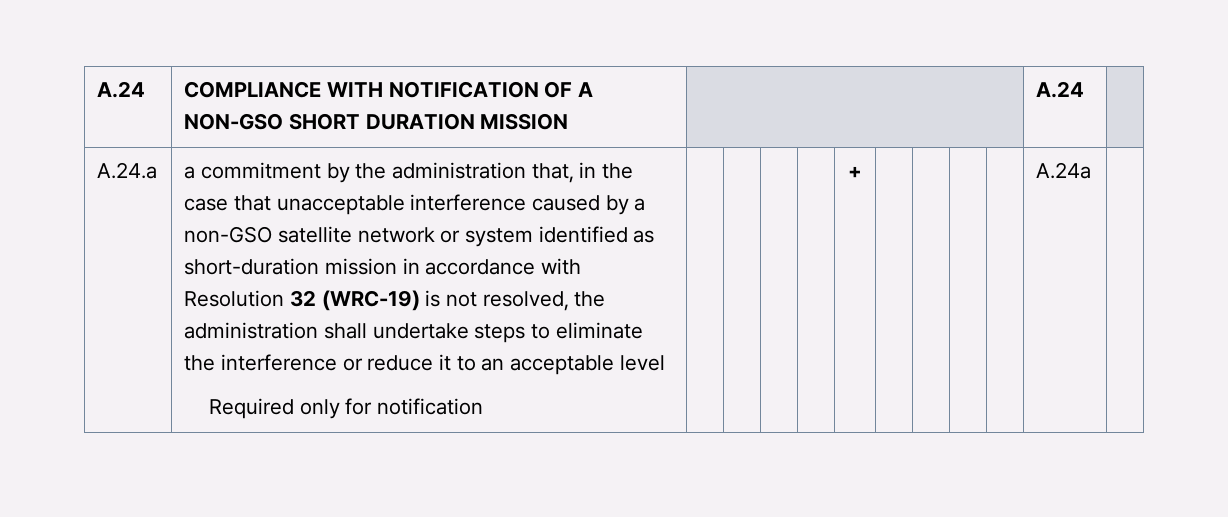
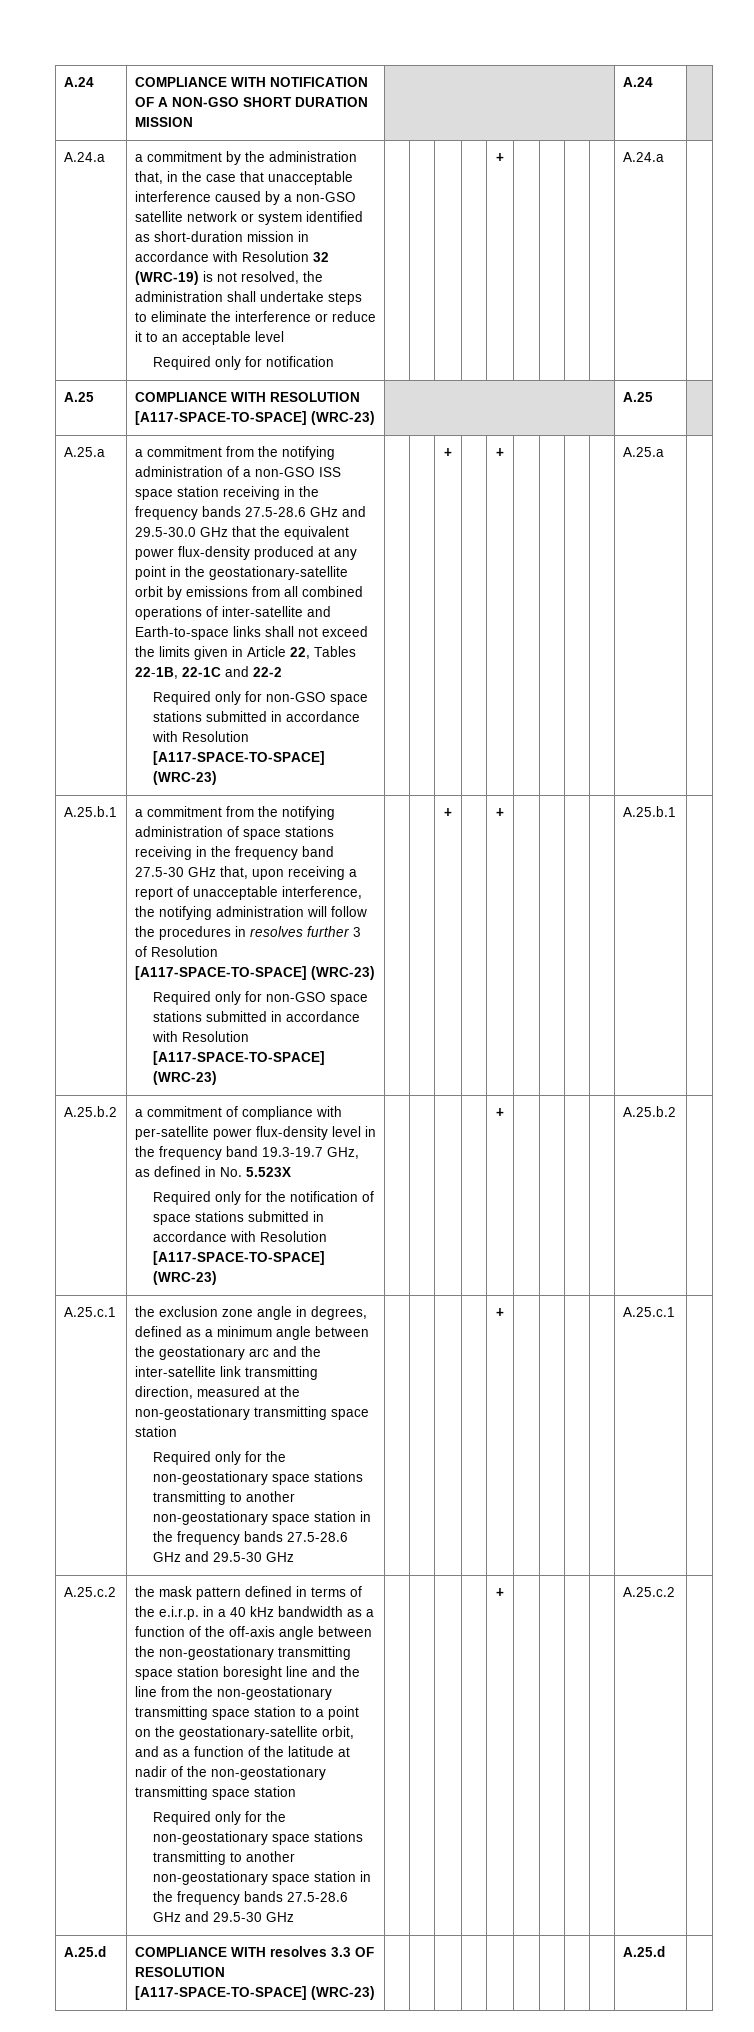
- + | | | | | A.24a
+ + | | | | | A.24.a |
+ A.25 | COMPLIANCE WITH RESOLUTION [A117-SPACE-TO-SPACE] (WRC-23) | | A.25 |
+ A.25.a | a commitment from the notifying administration of a non-GSO ISS space station receiving in the frequency bands 27.5-28.6 GHz and 29.5-30.0 GHz that the equivalent power flux-density produced at any point in the geostationary-satellite orbit by emissions from all combined operations of inter-satellite and Earth-to-space links shall not exceed the limits given in Article 22, Tables 22-1B, 22-1C and 22-2
+ Required only for non-GSO space stations submitted in accordance with Resolution [A117-SPACE-TO-SPACE] (WRC-23) | | | + | | + | | | | | A.25.a |
+ A.25.b.1 | a commitment from the notifying administration of space stations receiving in the frequency band 27.5-30 GHz that, upon receiving a report of unacceptable interference, the notifying administration will follow the procedures in resolves further 3 of Resolution [A117-SPACE-TO-SPACE] (WRC-23)
+ Required only for non-GSO space stations submitted in accordance with Resolution [A117-SPACE-TO-SPACE] (WRC-23) | | | + | | + | | | | | A.25.b.1 |
+ A.25.b.2 | a commitment of compliance with per-satellite power flux-density level in the frequency band 19.3-19.7 GHz, as defined in No. 5.523X
+ Required only for the notification of space stations submitted in accordance with Resolution [A117-SPACE-TO-SPACE] (WRC-23) | | | | | + | | | | | A.25.b.2 |
+ A.25.c.1 | the exclusion zone angle in degrees, defined as a minimum angle between the geostationary arc and the inter-satellite link transmitting direction, measured at the non-geostationary transmitting space station
+ Required only for the non-geostationary space stations transmitting to another non-geostationary space station in the frequency bands 27.5-28.6 GHz and 29.5-30 GHz | | | | | + | | | | | A.25.c.1 |
+ A.25.c.2 | the mask pattern defined in terms of the e.i.r.p. in a 40 kHz bandwidth as a function of the off-axis angle between the non-geostationary transmitting space station boresight line and the line from the non-geostationary transmitting space station to a point on the geostationary-satellite orbit, and as a function of the latitude at nadir of the non-geostationary transmitting space station
+ Required only for the non-geostationary space stations transmitting to another non-geostationary space station in the frequency bands 27.5-28.6 GHz and 29.5-30 GHz | | | | | + | | | | | A.25.c.2 |
+ A.25.d | COMPLIANCE WITH resolves 3.3 OF RESOLUTION [A117-SPACE-TO-SPACE] (WRC-23) | | | | | | | | | | A.25.d |

